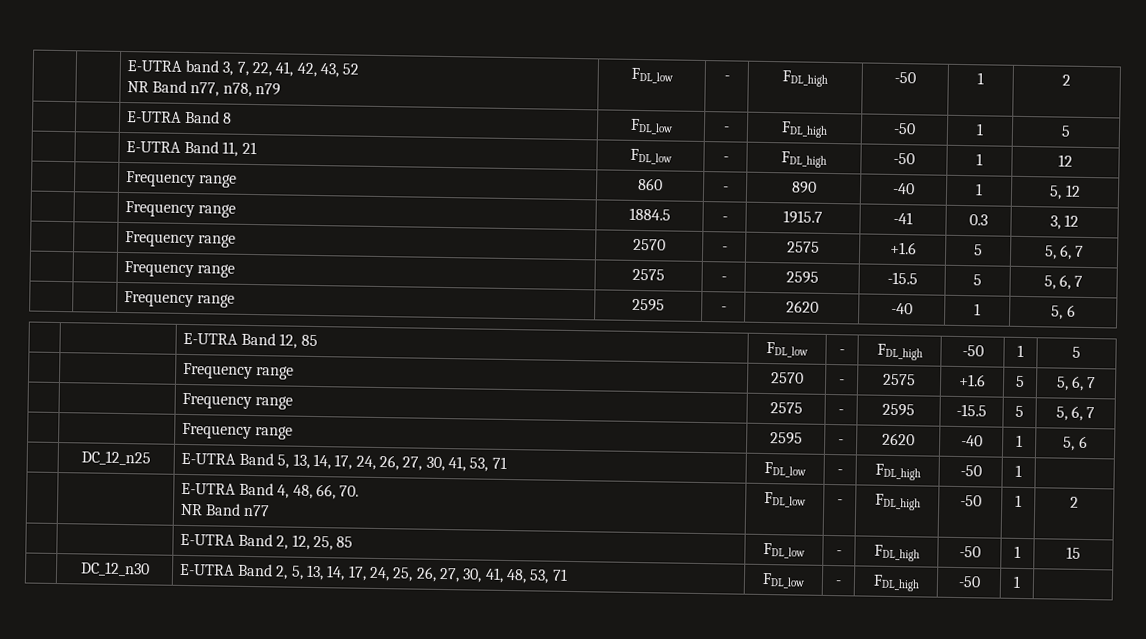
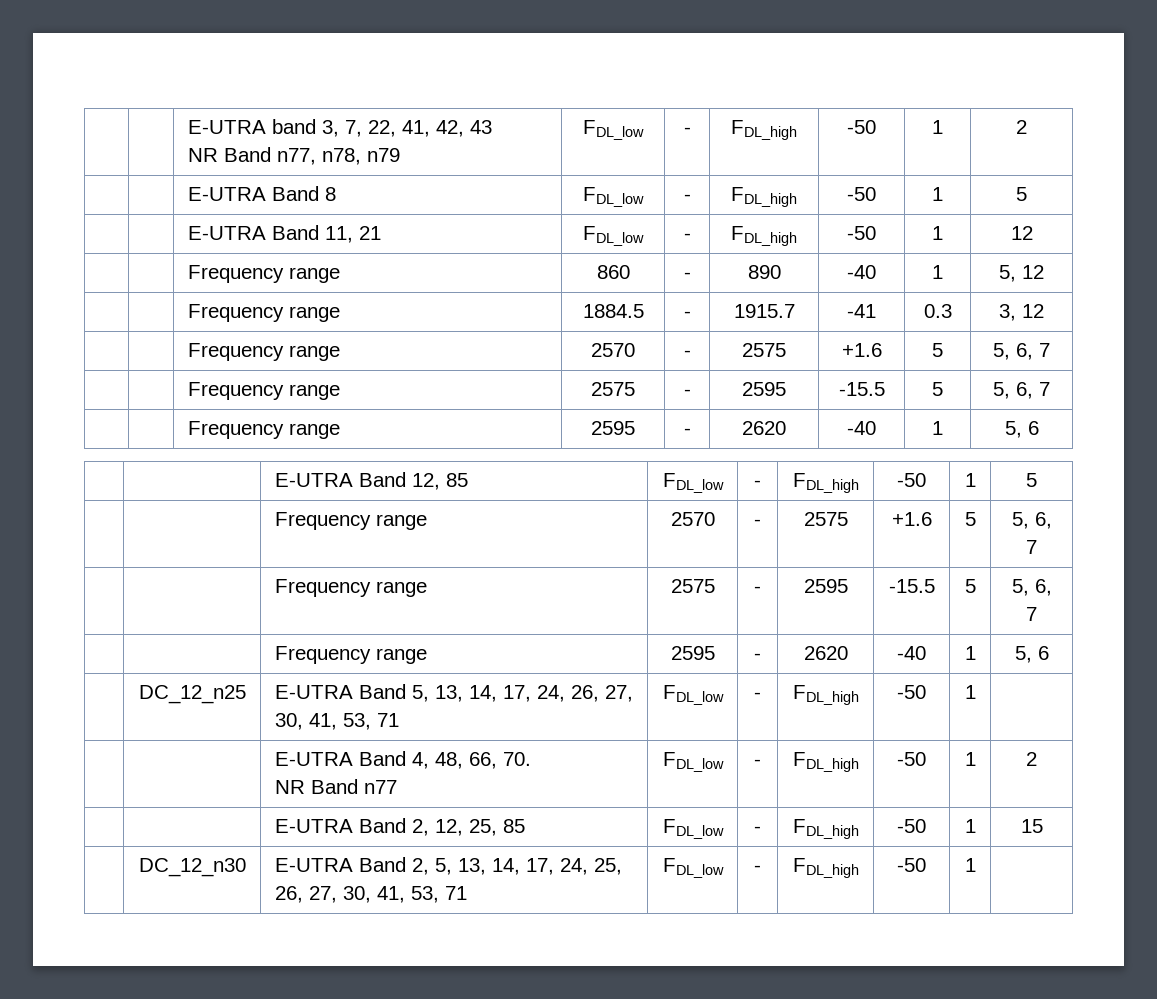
- | | E-UTRA band 3, 7, 22, 41, 42, 43, 52
+ | | E-UTRA band 3, 7, 22, 41, 42, 43
- | DC_12_n30 | E-UTRA Band 2, 5, 13, 14, 17, 24, 25, 26, 27, 30, 41, 48, 53, 71 | FDL_low | - | FDL_high | -50 | 1 |
+ | DC_12_n30 | E-UTRA Band 2, 5, 13, 14, 17, 24, 25, 26, 27, 30, 41, 53, 71 | FDL_low | - | FDL_high | -50 | 1 |

